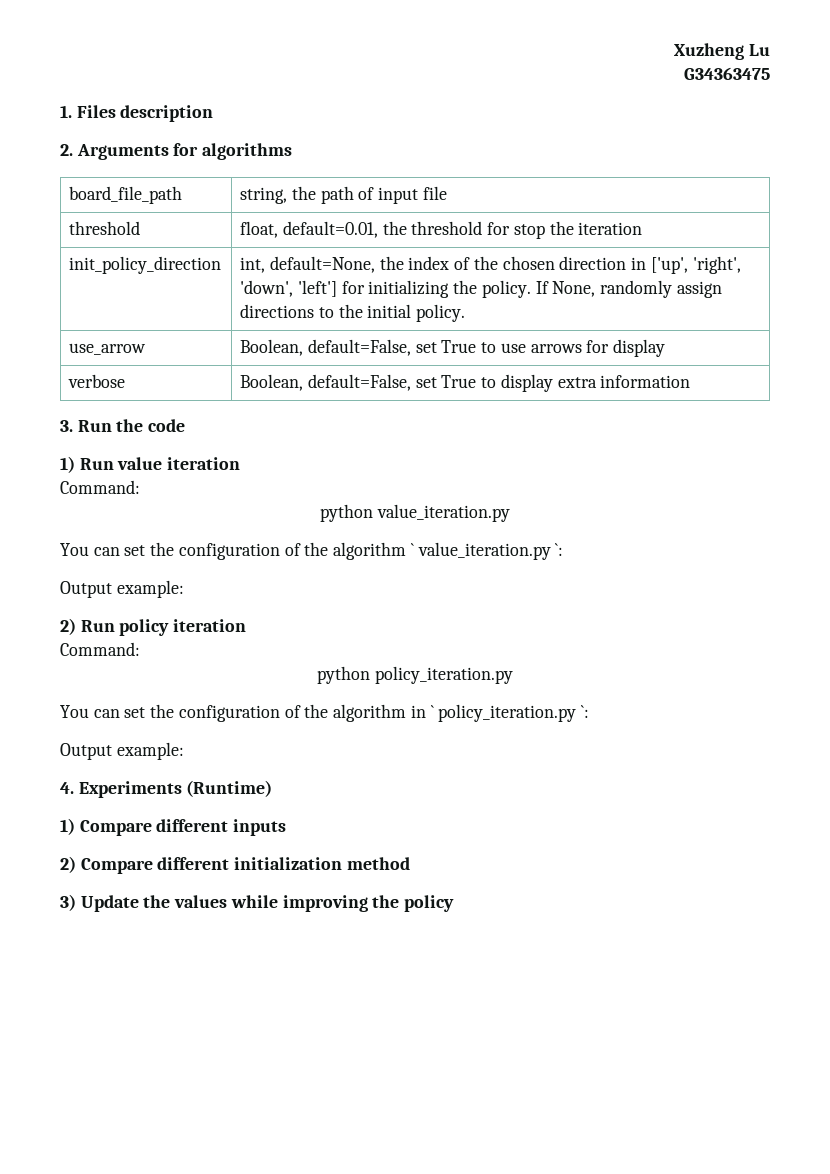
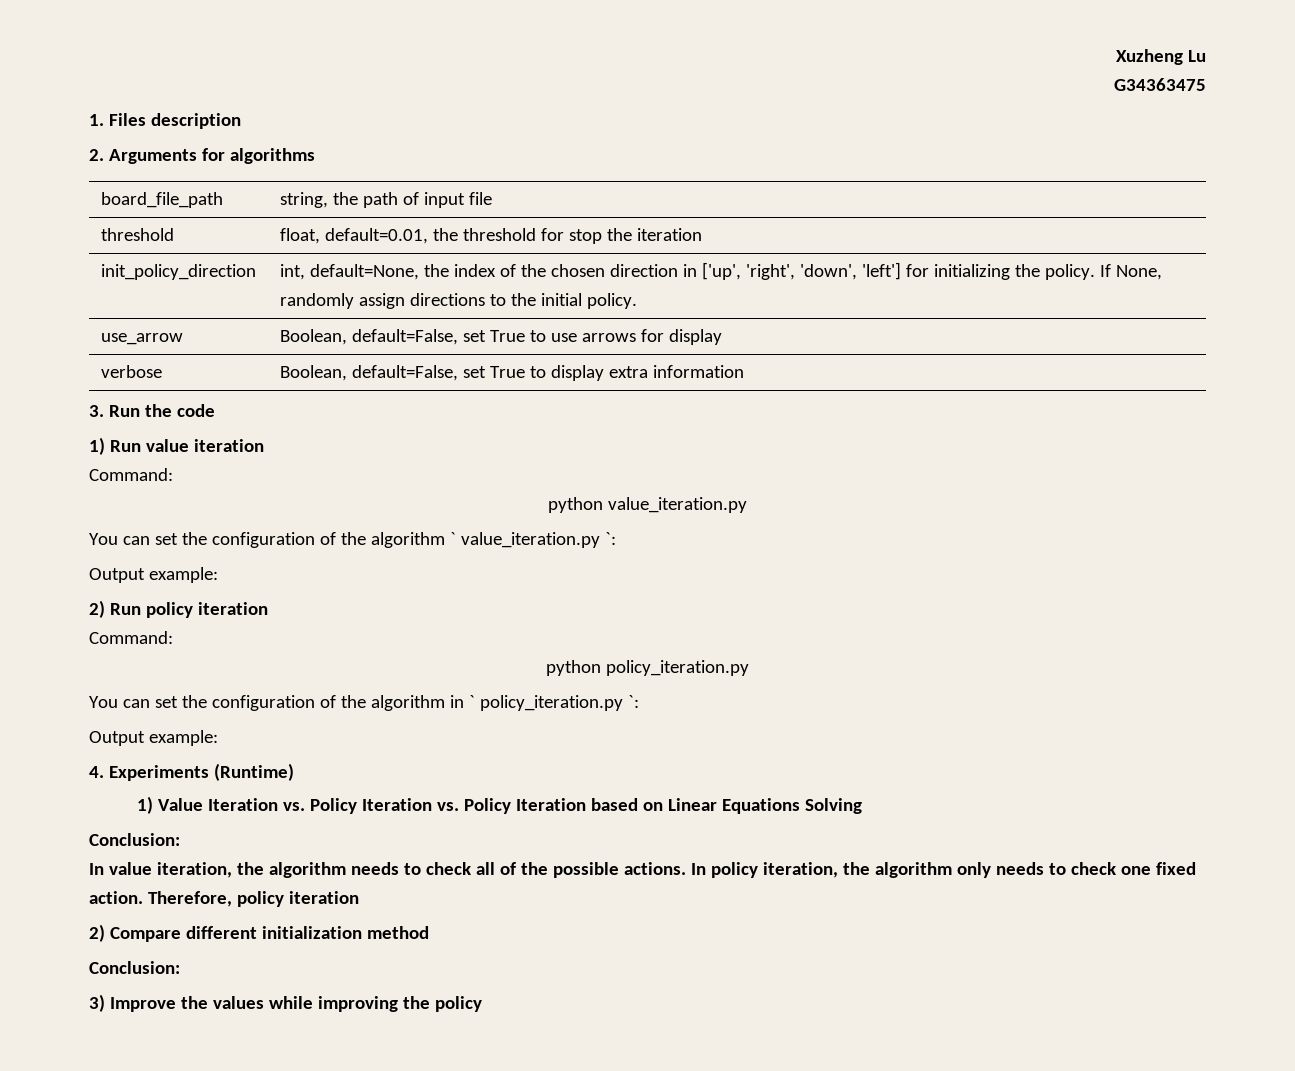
- 1) Compare different inputs
+ 1) Value Iteration vs. Policy Iteration vs. Policy Iteration based on Linear Equations Solving
+ Conclusion:
+ In value iteration, the algorithm needs to check all of the possible actions. In policy iteration, the algorithm only needs to check one fixed action. Therefore, policy iteration
  2) Compare different initialization method
+ Conclusion:
- 3) Update the values while improving the policy
+ 3) Improve the values while improving the policy

